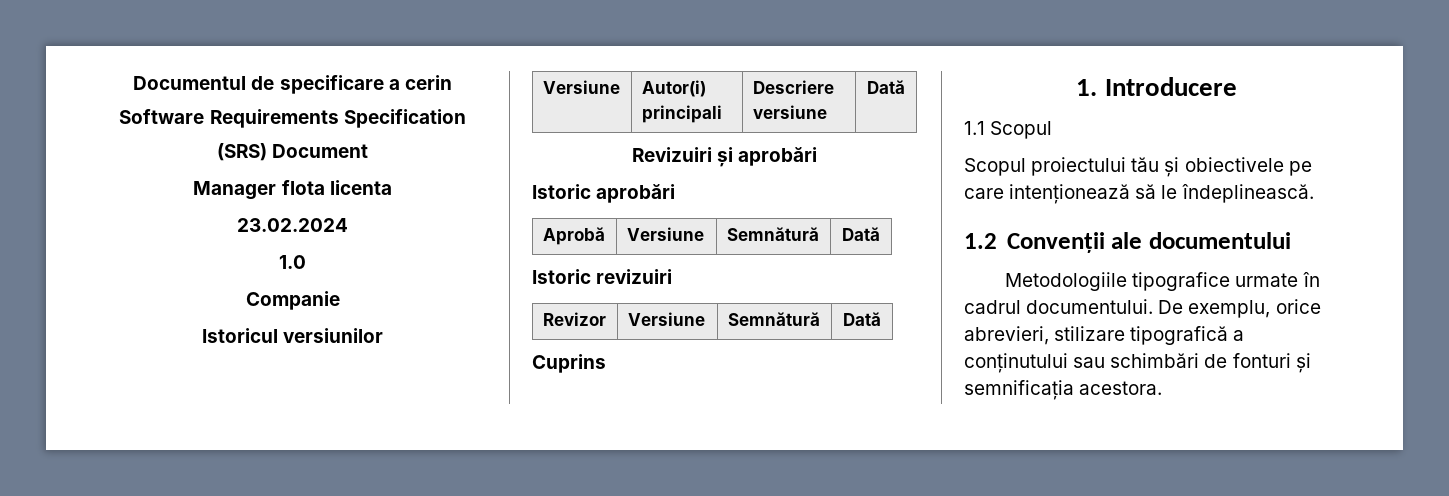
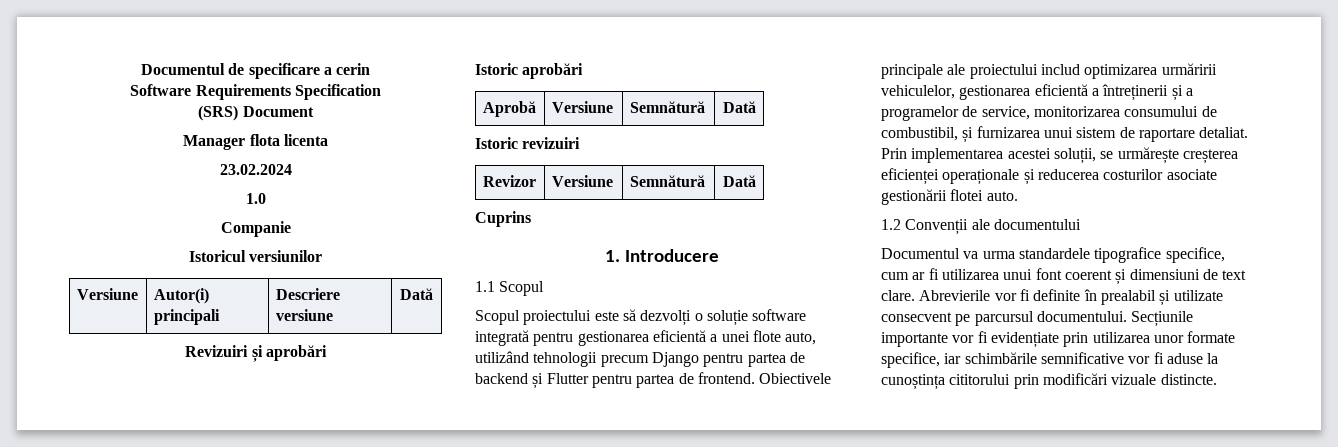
- Scopul proiectului tău și obiectivele pe care intenționează să le îndeplinească.
+ Scopul proiectului este să dezvolți o soluție software integrată pentru gestionarea eficientă a unei flote auto, utilizând tehnologii precum Django pentru partea de backend și Flutter pentru partea de frontend. Obiectivele principale ale proiectului includ optimizarea urmăririi vehiculelor, gestionarea eficientă a întreținerii și a programelor de service, monitorizarea consumului de combustibil, și furnizarea unui sistem de raportare detaliat. Prin implementarea acestei soluții, se urmărește creșterea eficienței operaționale și reducerea costurilor asociate gestionării flotei auto.
  1.2 Convenții ale documentului
- Metodologiile tipografice urmate în cadrul documentului. De exemplu, orice abrevieri, stilizare tipografică a conținutului sau schimbări de fonturi și semnificația acestora.
+ Documentul va urma standardele tipografice specifice, cum ar fi utilizarea unui font coerent și dimensiuni de text clare. Abrevierile vor fi definite în prealabil și utilizate consecvent pe parcursul documentului. Secțiunile importante vor fi evidențiate prin utilizarea unor formate specifice, iar schimbările semnificative vor fi aduse la cunoștința cititorului prin modificări vizuale distincte.

